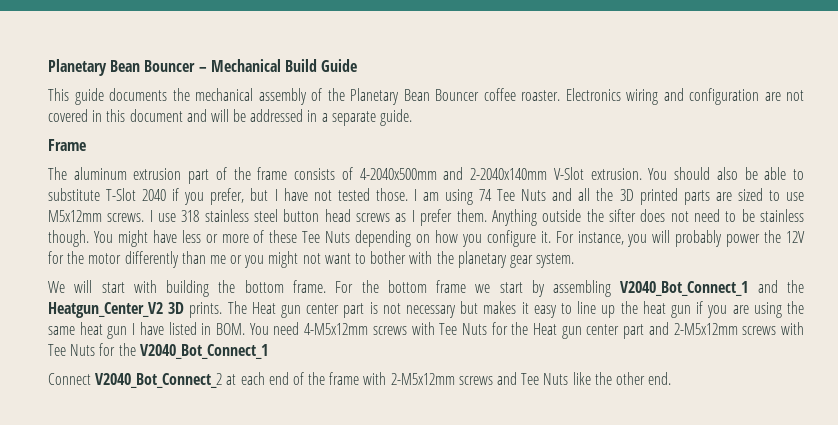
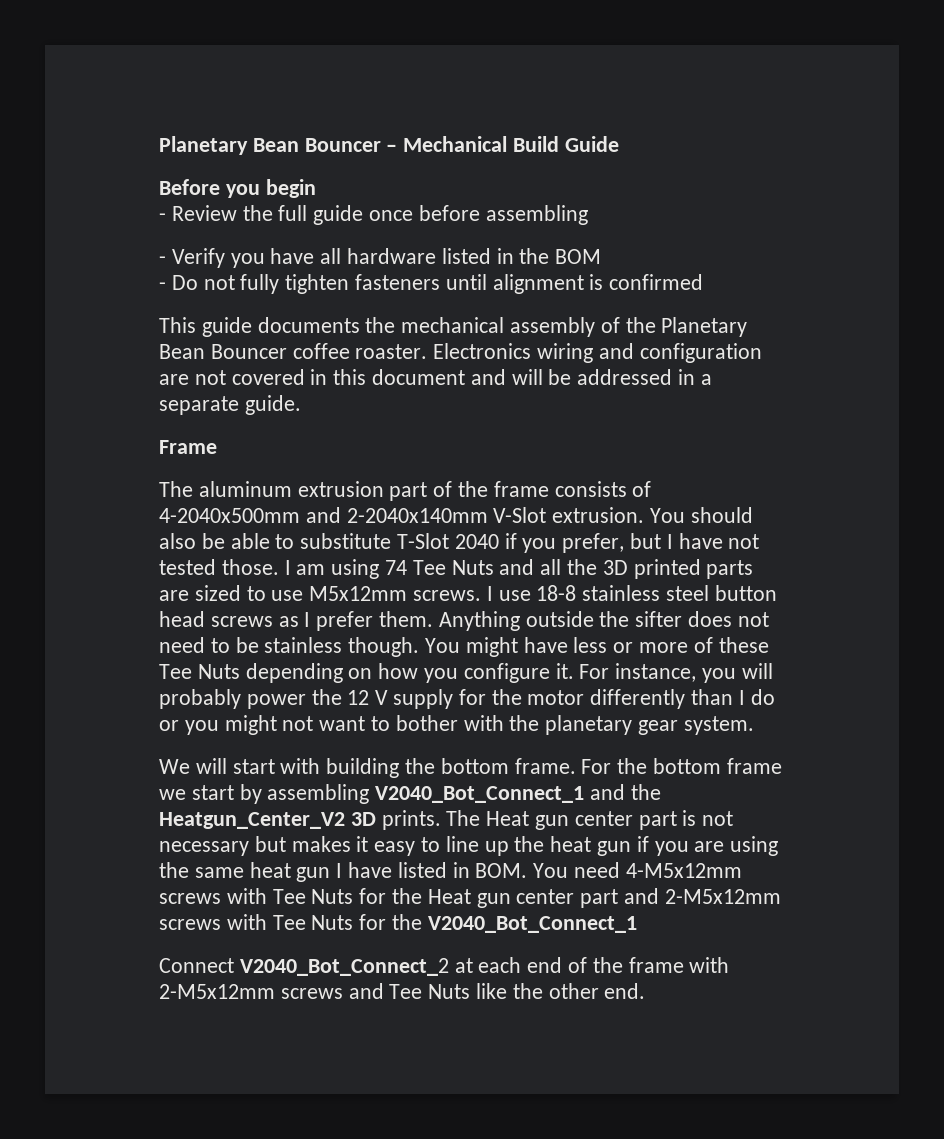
+ Before you begin
+ - Review the full guide once before assembling
+ - Verify you have all hardware listed in the BOM
+ - Do not fully tighten fasteners until alignment is confirmed
- I use 318 stainless steel button head screws as I prefer them.
+ I use 18-8 stainless steel button head screws as I prefer them.
- For instance, you will probably power the 12V for the motor differently than me or you might not want to bother with the planetary gear system.
+ For instance, you will probably power the 12 V supply for the motor differently than I do or you might not want to bother with the planetary gear system.

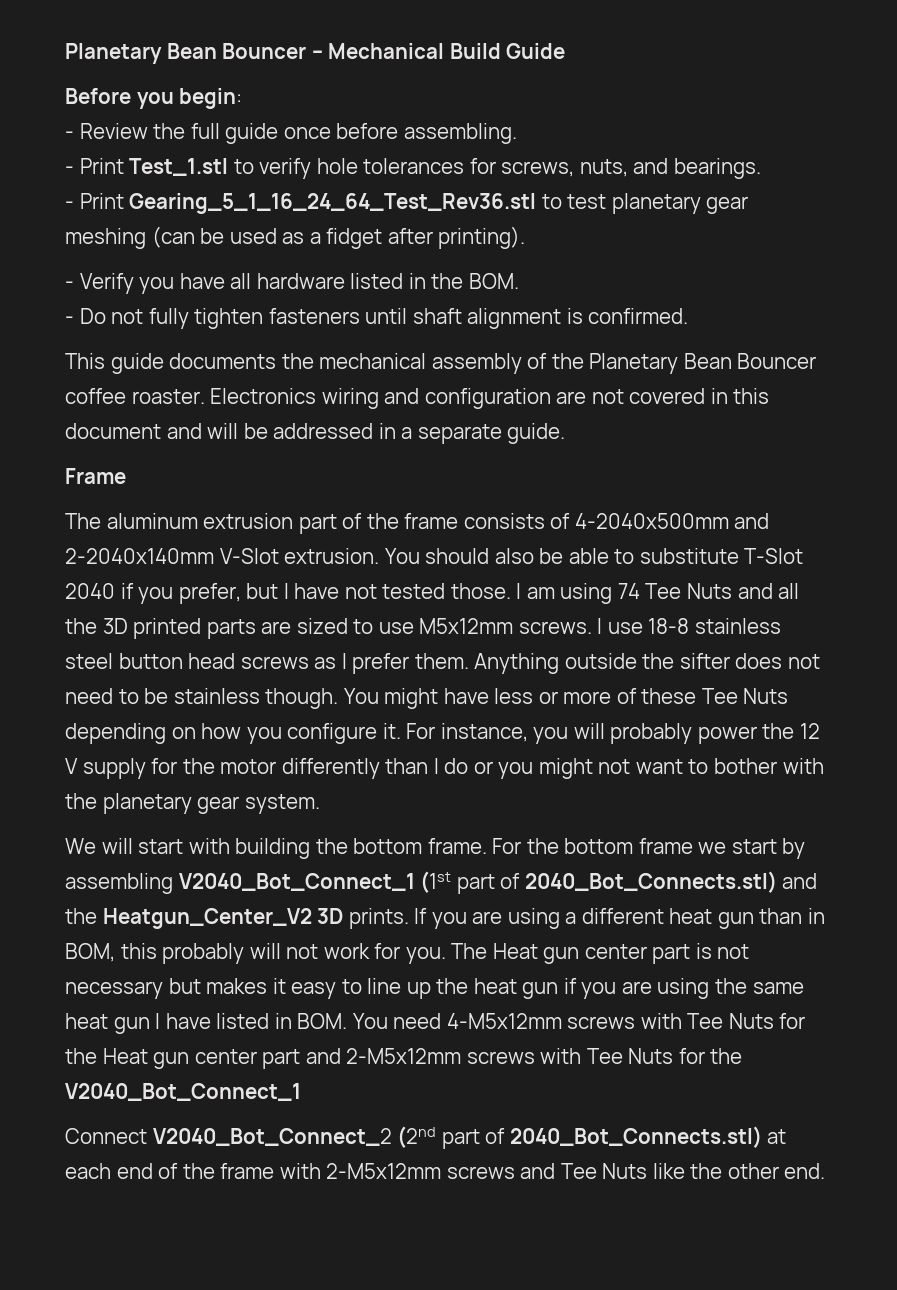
- Before you begin
+ Before you begin:
- - Review the full guide once before assembling
+ - Review the full guide once before assembling.
+ - Print Test_1.stl to verify hole tolerances for screws, nuts, and bearings.
+ - Print Gearing_5_1_16_24_64_Test_Rev36.stl to test planetary gear meshing (can be used as a fidget after printing).
- - Verify you have all hardware listed in the BOM
+ - Verify you have all hardware listed in the BOM.
- - Do not fully tighten fasteners until alignment is confirmed
+ - Do not fully tighten fasteners until shaft alignment is confirmed.
- For the bottom frame we start by assembling V2040_Bot_Connect_1 and the Heatgun_Center_V2 3D prints.
+ For the bottom frame we start by assembling V2040_Bot_Connect_1 (1st part of 2040_Bot_Connects.stl) and the Heatgun_Center_V2 3D prints.
+ If you are using a different heat gun than in BOM, this probably will not work for you.
- Connect V2040_Bot_Connect_2 at each end of the frame with 2-M5x12mm screws and Tee Nuts like the other end.
+ Connect V2040_Bot_Connect_2 (2nd part of 2040_Bot_Connects.stl) at each end of the frame with 2-M5x12mm screws and Tee Nuts like the other end.

